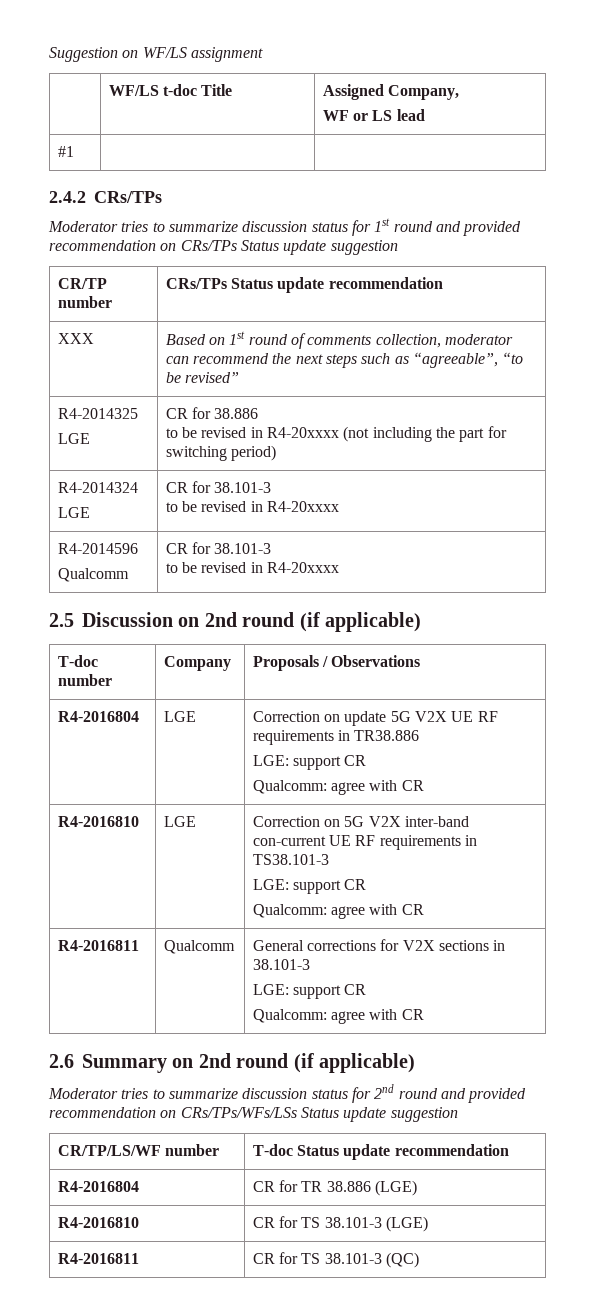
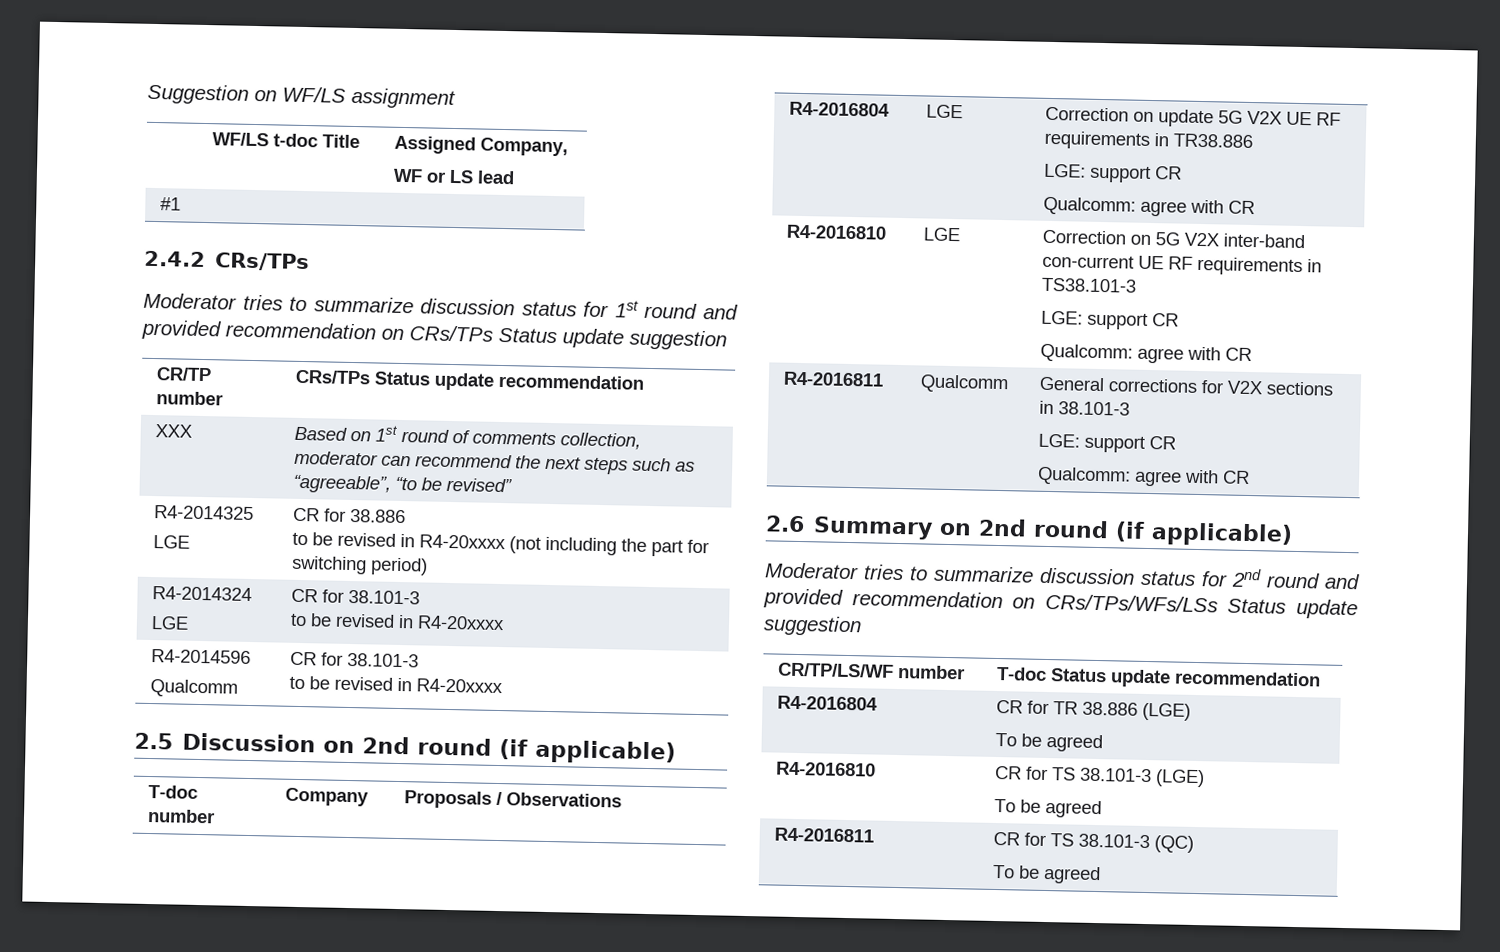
  R4-2016804 | CR for TR 38.886 (LGE)
+ To be agreed
  R4-2016810 | CR for TS 38.101-3 (LGE)
+ To be agreed
  R4-2016811 | CR for TS 38.101-3 (QC)
+ To be agreed

